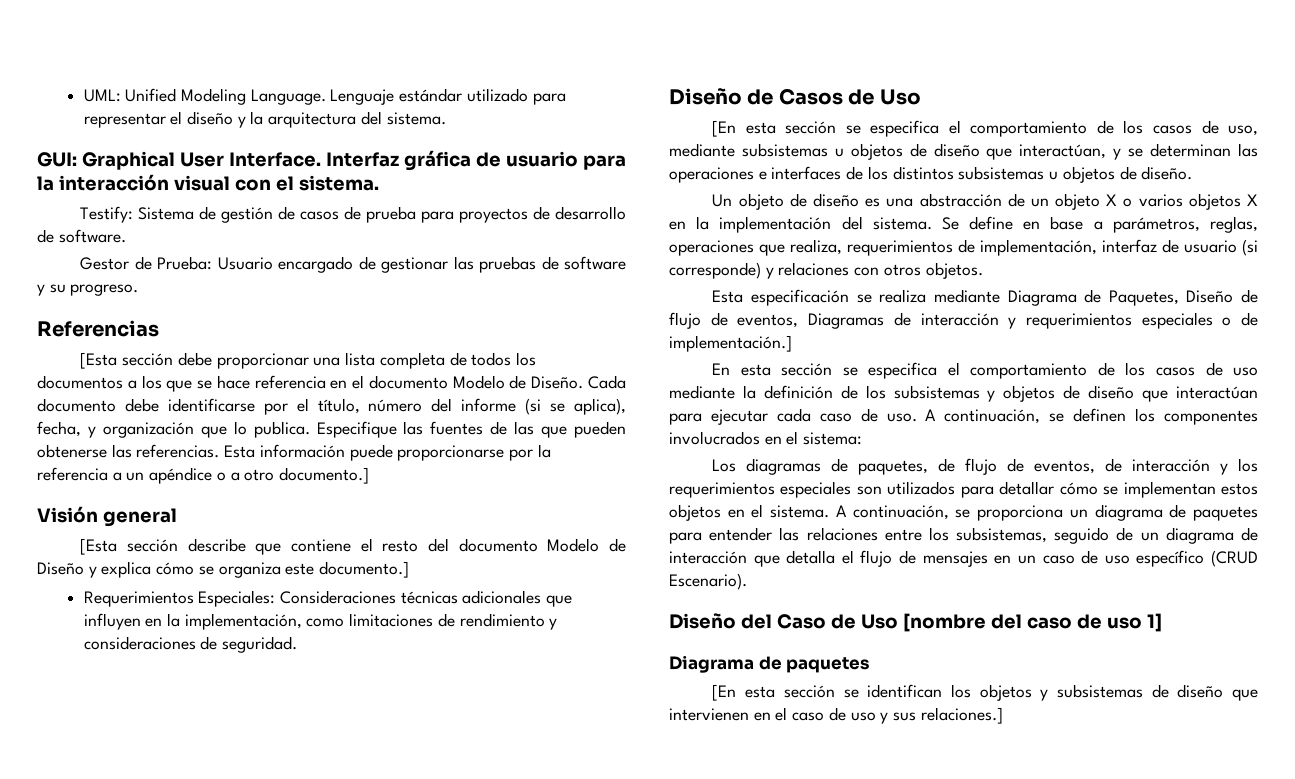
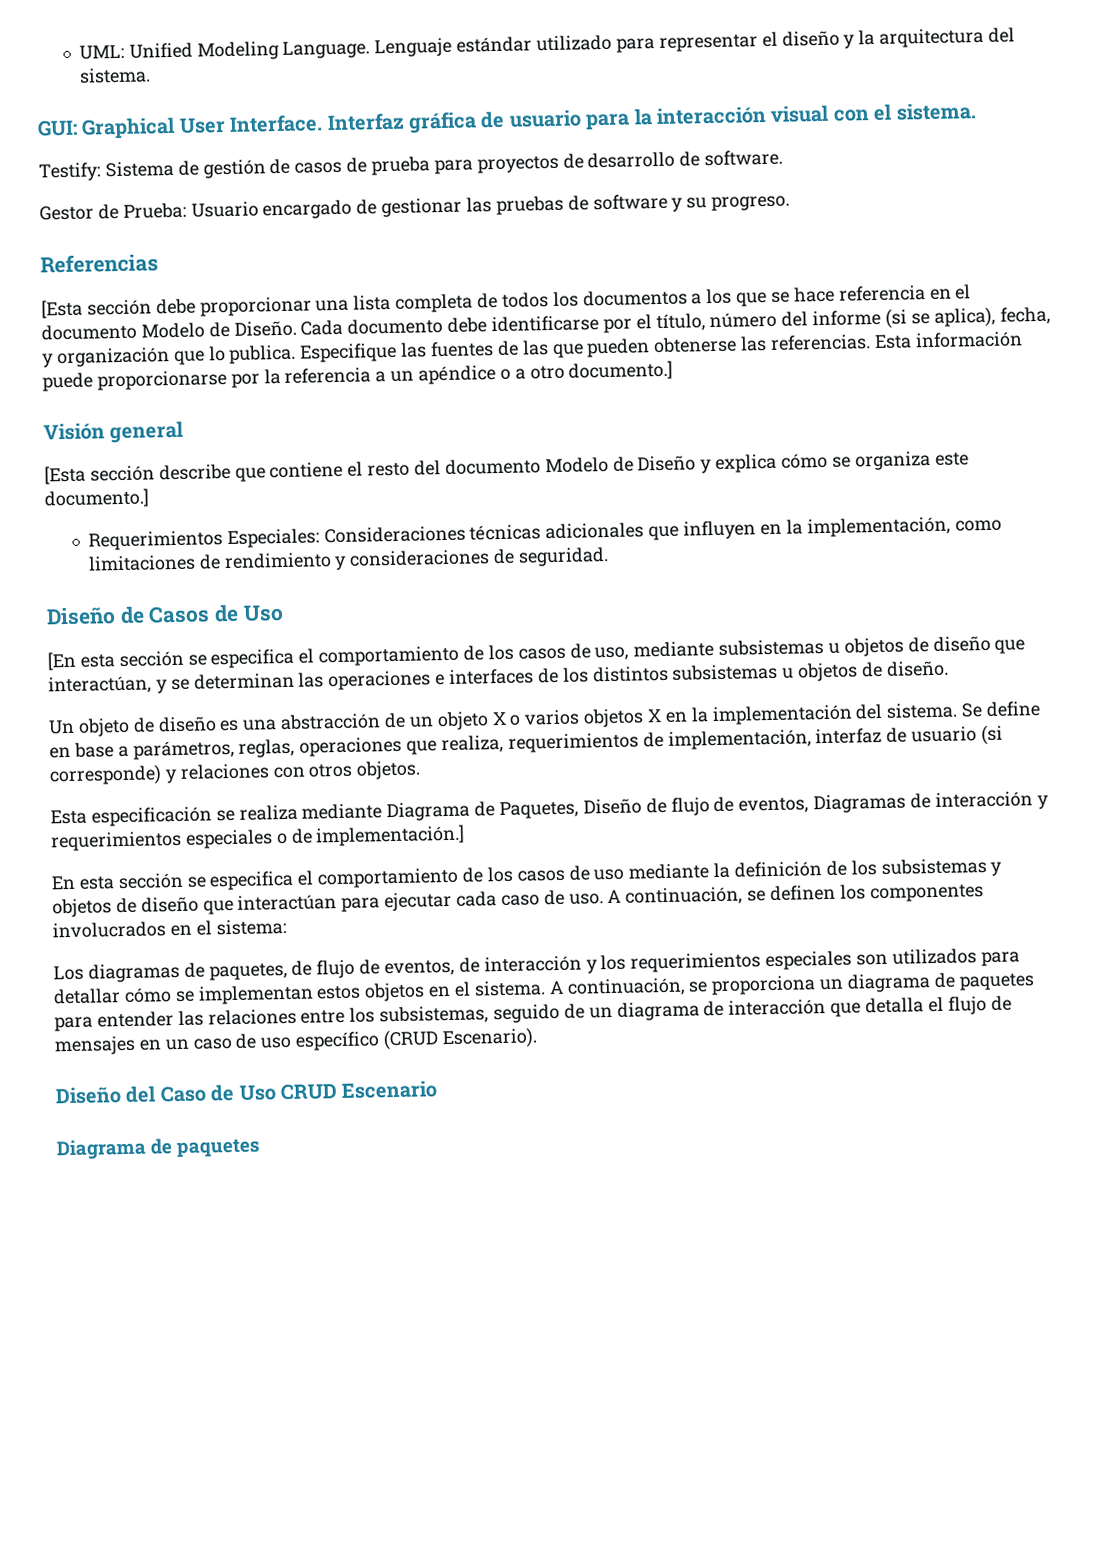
- Diseño del Caso de Uso [nombre del caso de uso 1]
+ Diseño del Caso de Uso CRUD Escenario
  Diagrama de paquetes
- [En esta sección se identifican los objetos y subsistemas de diseño que intervienen en el caso de uso y sus relaciones.]

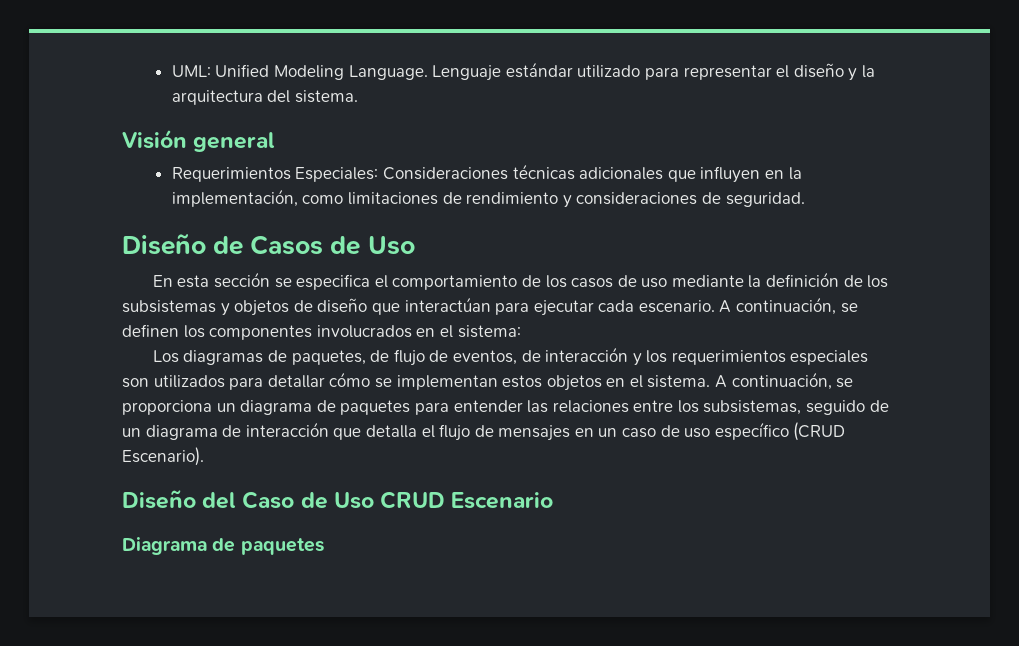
- GUI: Graphical User Interface. Interfaz gráfica de usuario para la interacción visual con el sistema.
- Testify: Sistema de gestión de casos de prueba para proyectos de desarrollo de software.
- Gestor de Prueba: Usuario encargado de gestionar las pruebas de software y su progreso.
- Referencias
- [Esta sección debe proporcionar una lista completa de todos los documentos a los que se hace referencia en el documento Modelo de Diseño. Cada documento debe identificarse por el título, número del informe (si se aplica), fecha, y organización que lo publica. Especifique las fuentes de las que pueden obtenerse las referencias. Esta información puede proporcionarse por la referencia a un apéndice o a otro documento.]
  Visión general
- [Esta sección describe que contiene el resto del documento Modelo de Diseño y explica cómo se organiza este documento.]
- [En esta sección se especifica el comportamiento de los casos de uso, mediante subsistemas u objetos de diseño que interactúan, y se determinan las operaciones e interfaces de los distintos subsistemas u objetos de diseño.
- Un objeto de diseño es una abstracción de un objeto X o varios objetos X en la implementación del sistema. Se define en base a parámetros, reglas, operaciones que realiza, requerimientos de implementación, interfaz de usuario (si corresponde) y relaciones con otros objetos.
- Esta especificación se realiza mediante Diagrama de Paquetes, Diseño de flujo de eventos, Diagramas de interacción y requerimientos especiales o de implementación.]
- En esta sección se especifica el comportamiento de los casos de uso mediante la definición de los subsistemas y objetos de diseño que interactúan para ejecutar cada caso de uso.
+ En esta sección se especifica el comportamiento de los casos de uso mediante la definición de los subsistemas y objetos de diseño que interactúan para ejecutar cada escenario.

